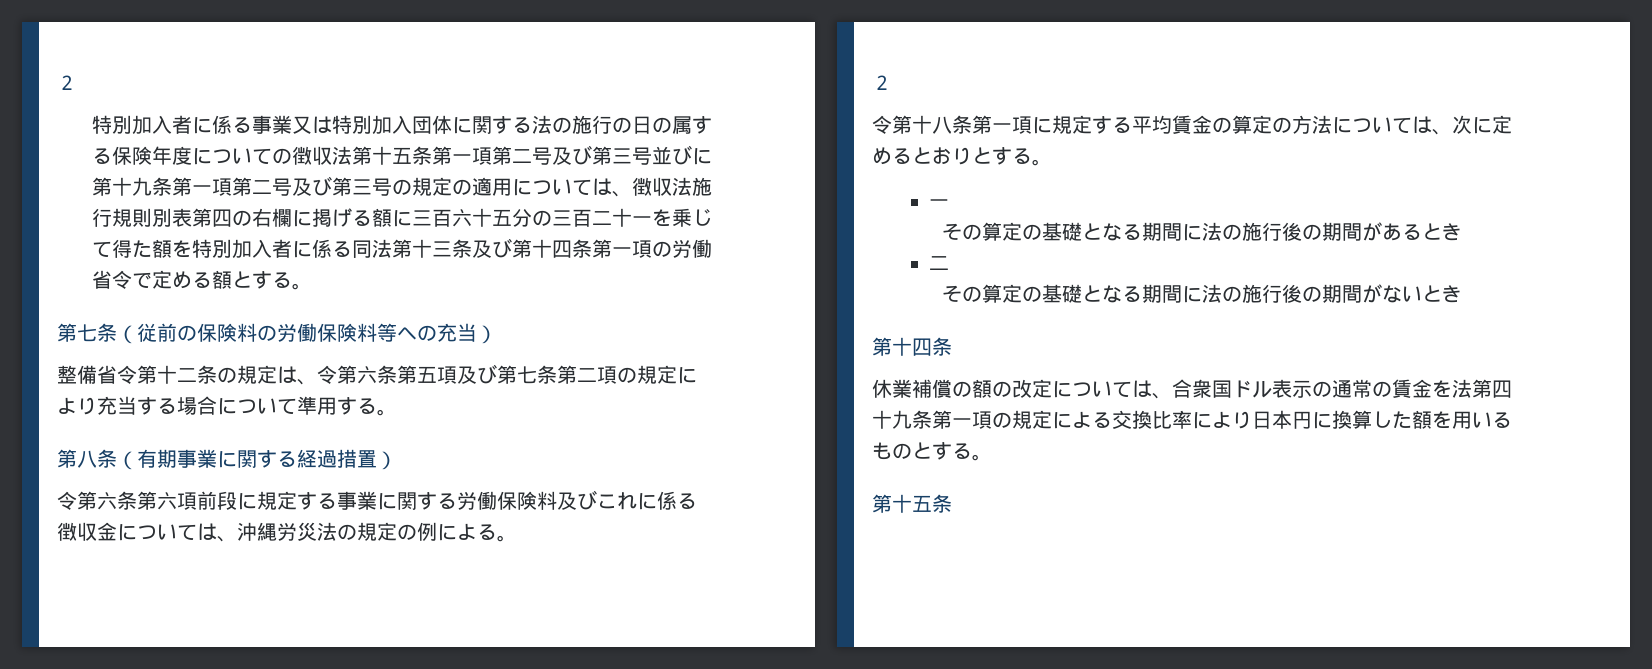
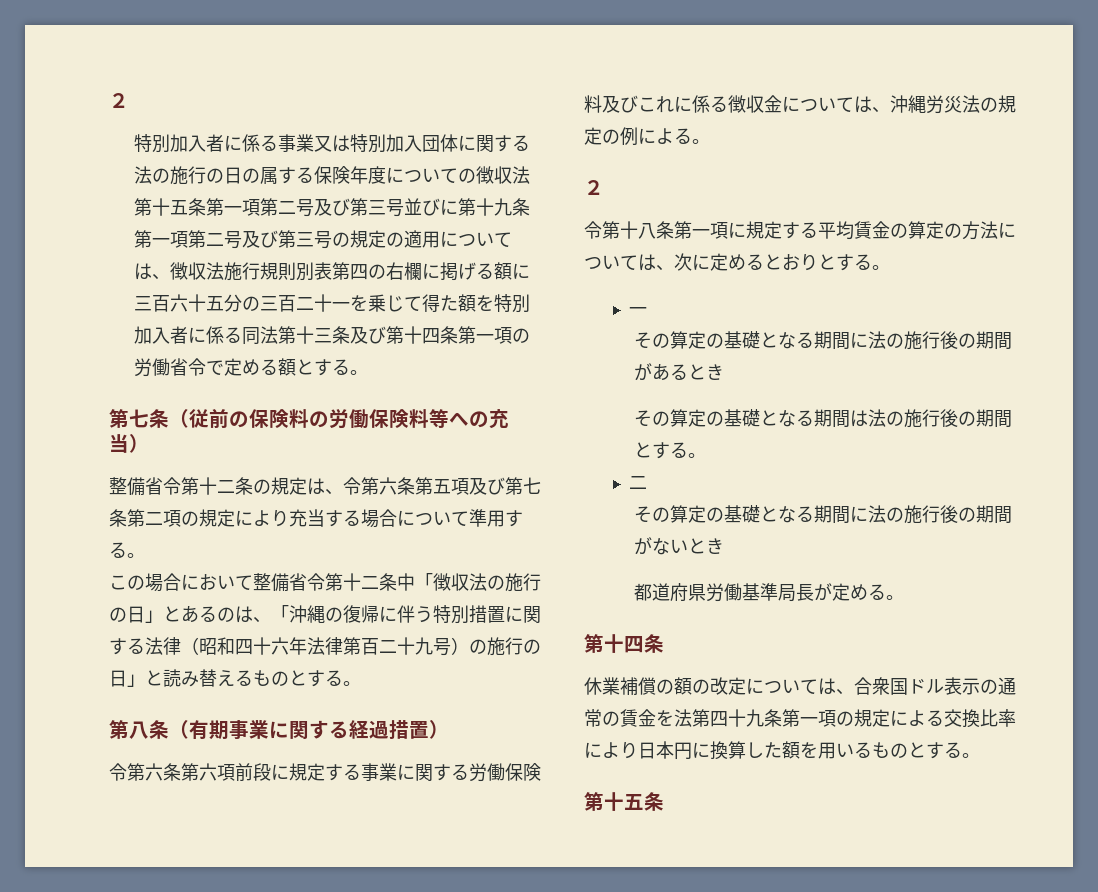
+ この場合において整備省令第十二条中「徴収法の施行の日」とあるのは、「沖縄の復帰に伴う特別措置に関する法律（昭和四十六年法律第百二十九号）の施行の日」と読み替えるものとする。
+ その算定の基礎となる期間は法の施行後の期間とする。
+ 都道府県労働基準局長が定める。

